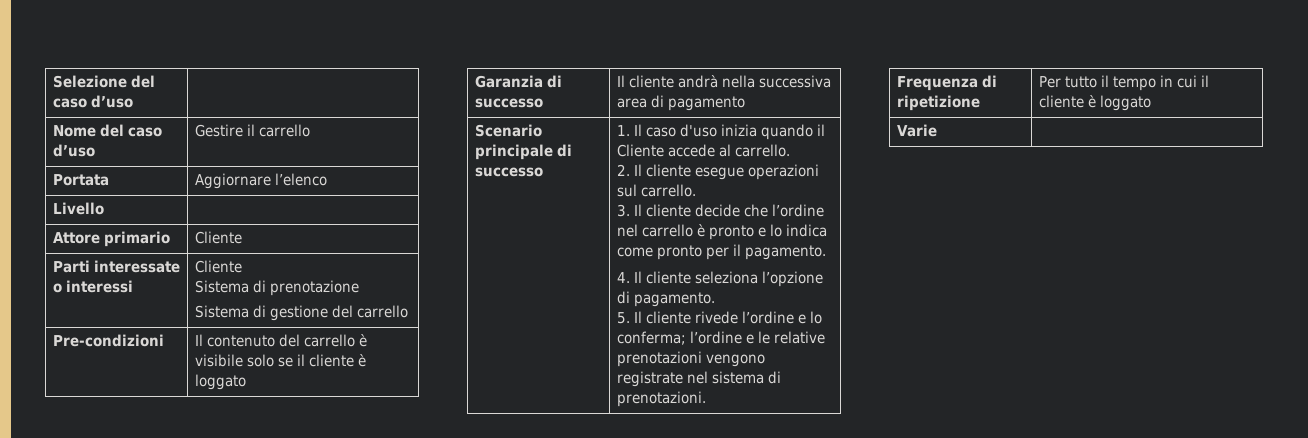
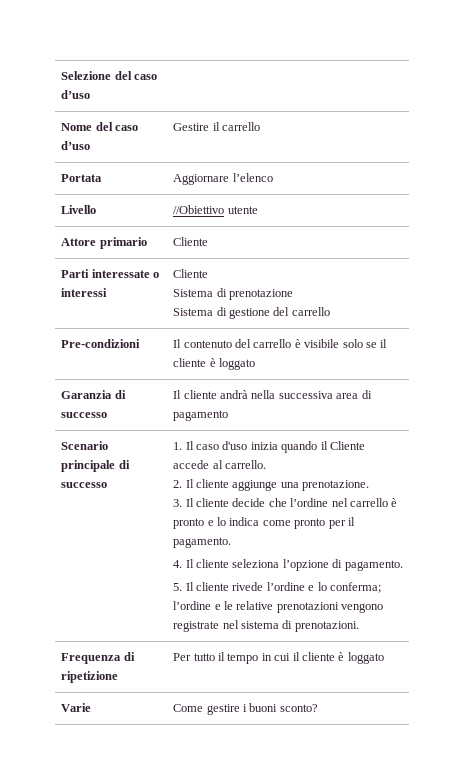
- Livello |
+ Livello | //Obiettivo utente
- 2. Il cliente esegue operazioni sul carrello.
+ 2. Il cliente aggiunge una prenotazione.
- Varie |
+ Varie | Come gestire i buoni sconto?

